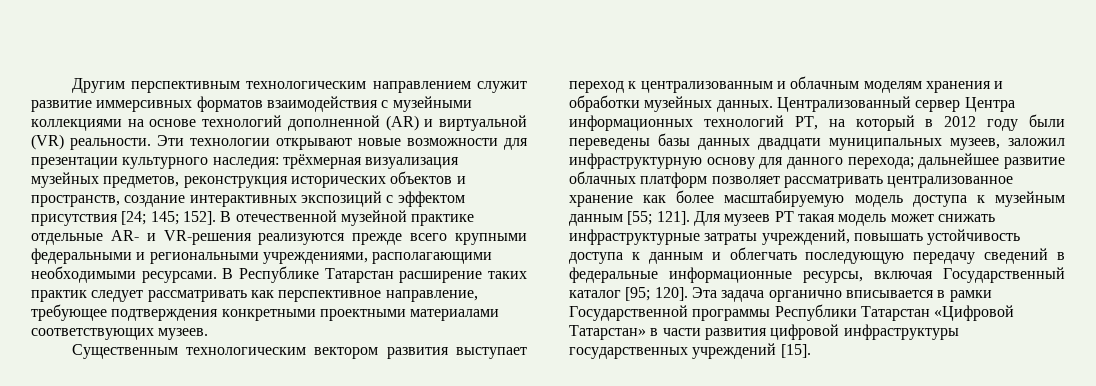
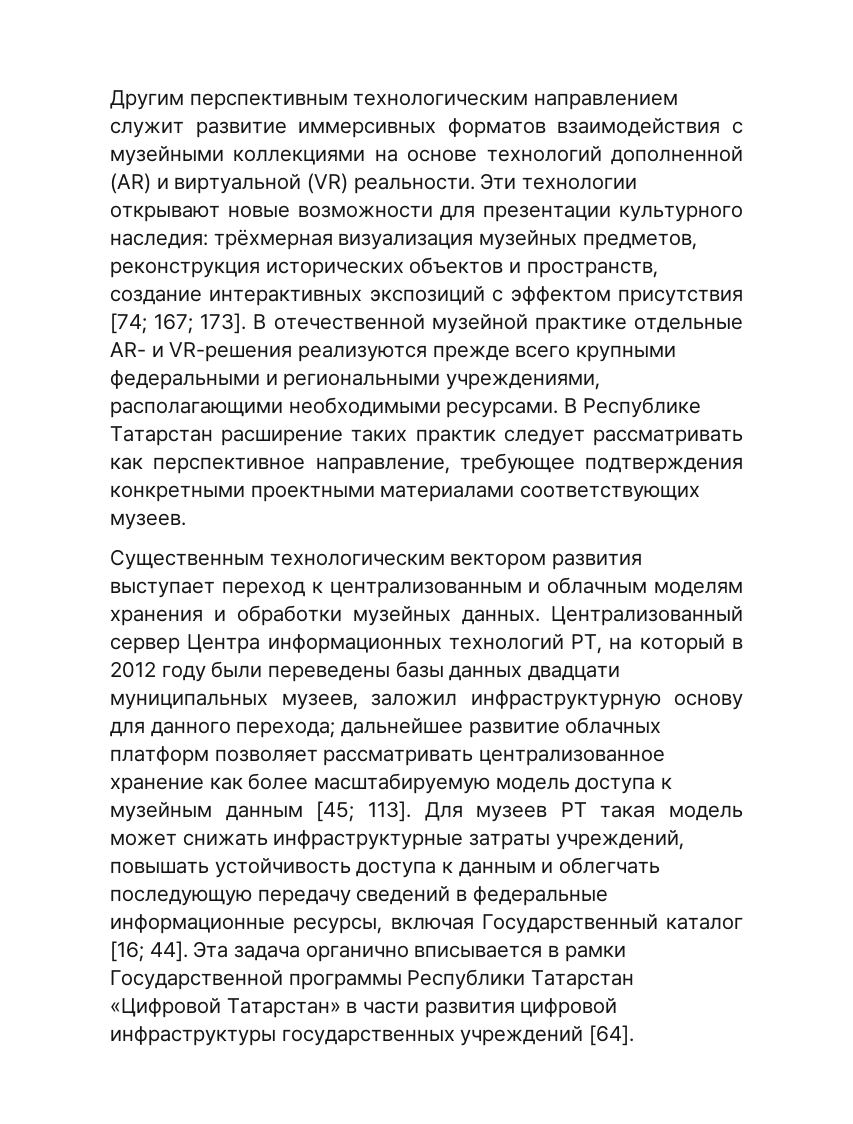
- Эти технологии открывают новые возможности для презентации культурного наследия: трёхмерная визуализация музейных предметов, реконструкция исторических объектов и пространств, создание интерактивных экспозиций с эффектом присутствия [24; 145; 152].
+ Эти технологии открывают новые возможности для презентации культурного наследия: трёхмерная визуализация музейных предметов, реконструкция исторических объектов и пространств, создание интерактивных экспозиций с эффектом присутствия [74; 167; 173].
- Централизованный сервер Центра информационных технологий РТ, на который в 2012 году были переведены базы данных двадцати муниципальных музеев, заложил инфраструктурную основу для данного перехода; дальнейшее развитие облачных платформ позволяет рассматривать централизованное хранение как более масштабируемую модель доступа к музейным данным [55; 121].
+ Централизованный сервер Центра информационных технологий РТ, на который в 2012 году были переведены базы данных двадцати муниципальных музеев, заложил инфраструктурную основу для данного перехода; дальнейшее развитие облачных платформ позволяет рассматривать централизованное хранение как более масштабируемую модель доступа к музейным данным [45; 113].
- Для музеев РТ такая модель может снижать инфраструктурные затраты учреждений, повышать устойчивость доступа к данным и облегчать последующую передачу сведений в федеральные информационные ресурсы, включая Государственный каталог [95; 120].
+ Для музеев РТ такая модель может снижать инфраструктурные затраты учреждений, повышать устойчивость доступа к данным и облегчать последующую передачу сведений в федеральные информационные ресурсы, включая Государственный каталог [16; 44].
- Эта задача органично вписывается в рамки Государственной программы Республики Татарстан «Цифровой Татарстан» в части развития цифровой инфраструктуры государственных учреждений [15].
+ Эта задача органично вписывается в рамки Государственной программы Республики Татарстан «Цифровой Татарстан» в части развития цифровой инфраструктуры государственных учреждений [64].

